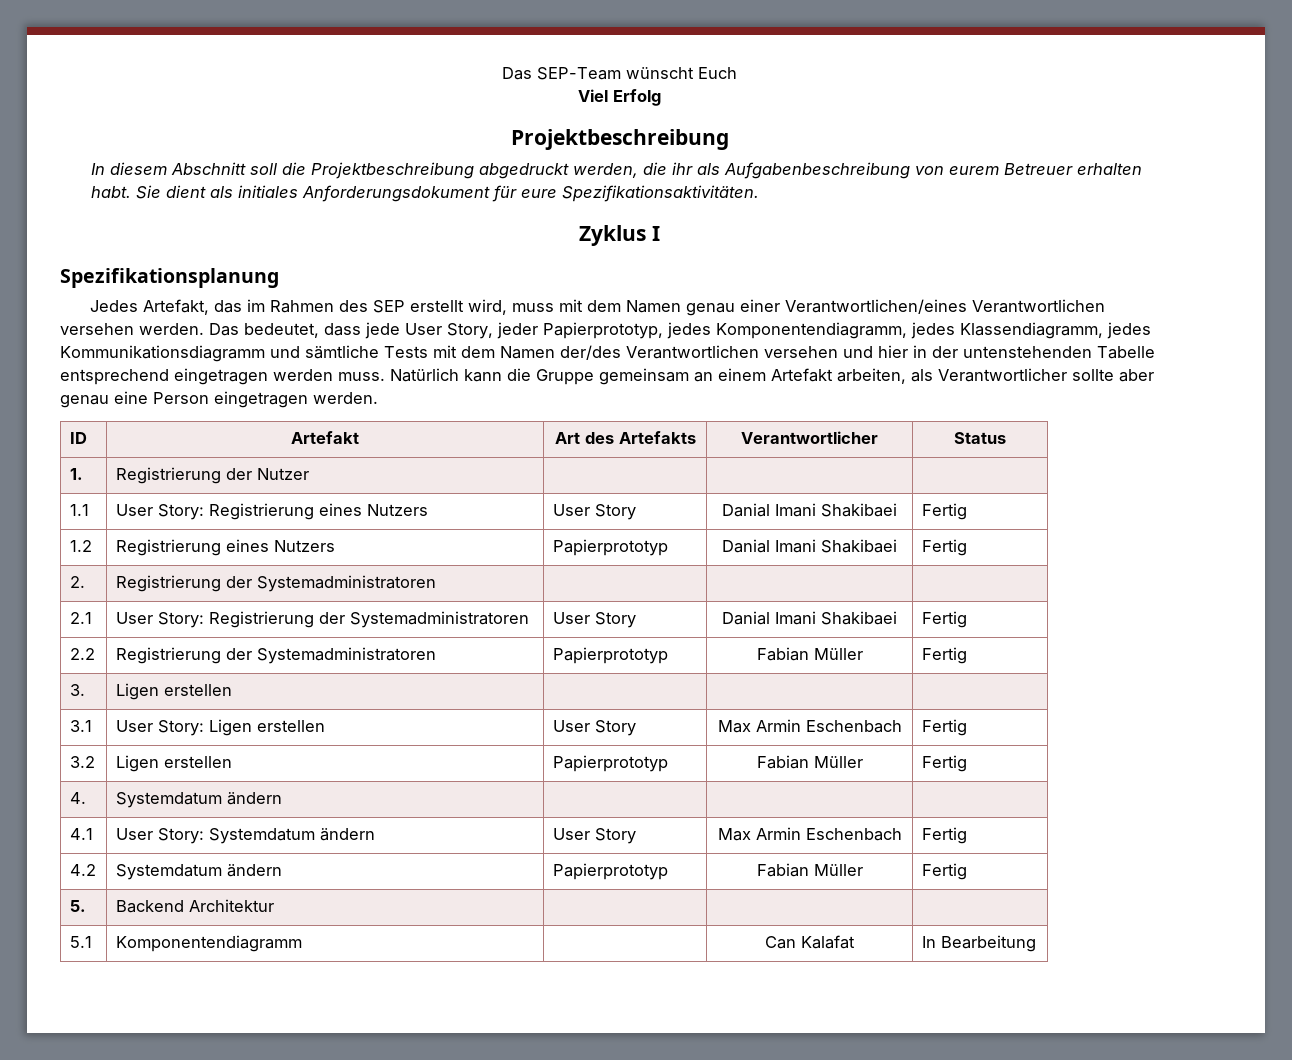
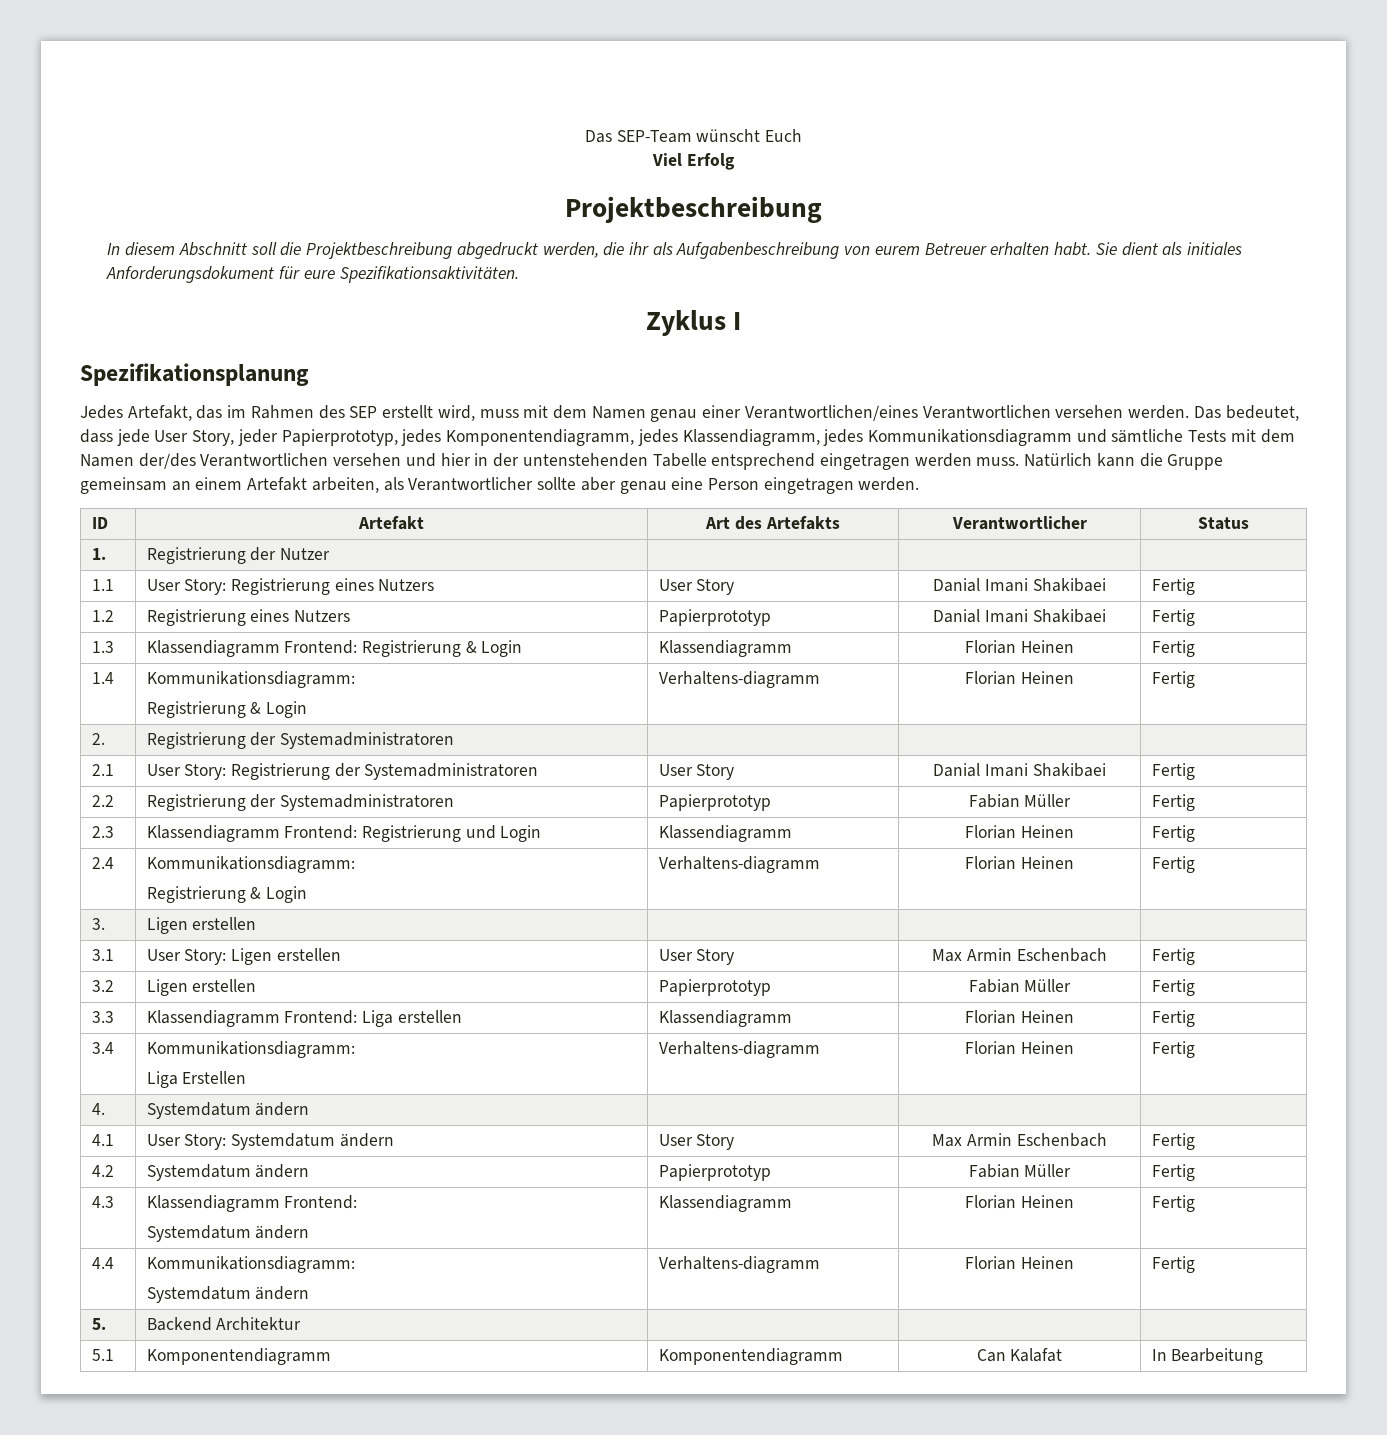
+ 1.3 | Klassendiagramm Frontend: Registrierung & Login | Klassendiagramm | Florian Heinen | Fertig
+ 1.4 | Kommunikationsdiagramm:
+ Registrierung & Login | Verhaltens-diagramm | Florian Heinen | Fertig
+ 2.3 | Klassendiagramm Frontend: Registrierung und Login | Klassendiagramm | Florian Heinen | Fertig
+ 2.4 | Kommunikationsdiagramm:
+ Registrierung & Login | Verhaltens-diagramm | Florian Heinen | Fertig
+ 3.3 | Klassendiagramm Frontend: Liga erstellen | Klassendiagramm | Florian Heinen | Fertig
+ 3.4 | Kommunikationsdiagramm:
+ Liga Erstellen | Verhaltens-diagramm | Florian Heinen | Fertig
+ 4.3 | Klassendiagramm Frontend:
+ Systemdatum ändern | Klassendiagramm | Florian Heinen | Fertig
+ 4.4 | Kommunikationsdiagramm:
+ Systemdatum ändern | Verhaltens-diagramm | Florian Heinen | Fertig
- 5.1 | Komponentendiagramm | | Can Kalafat | In Bearbeitung
+ 5.1 | Komponentendiagramm | Komponentendiagramm | Can Kalafat | In Bearbeitung

